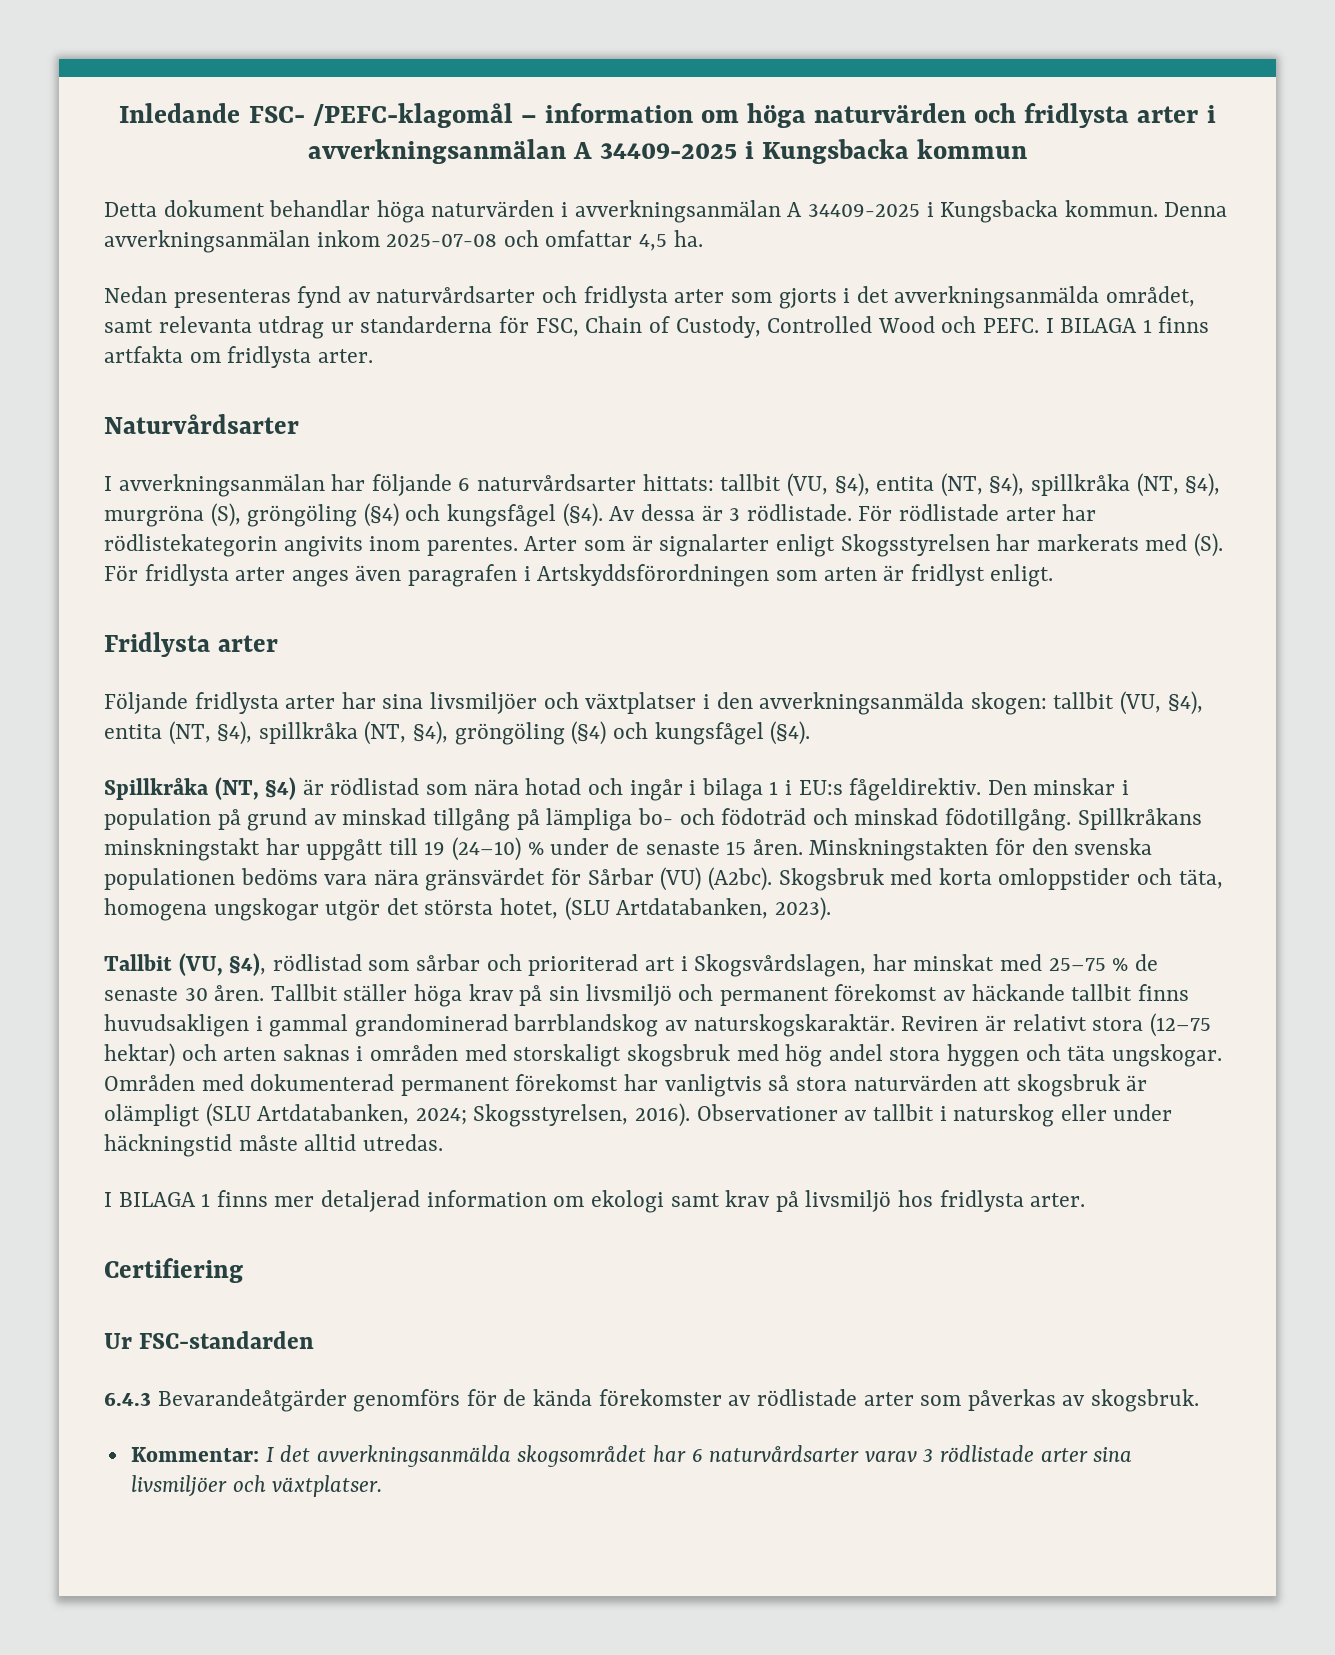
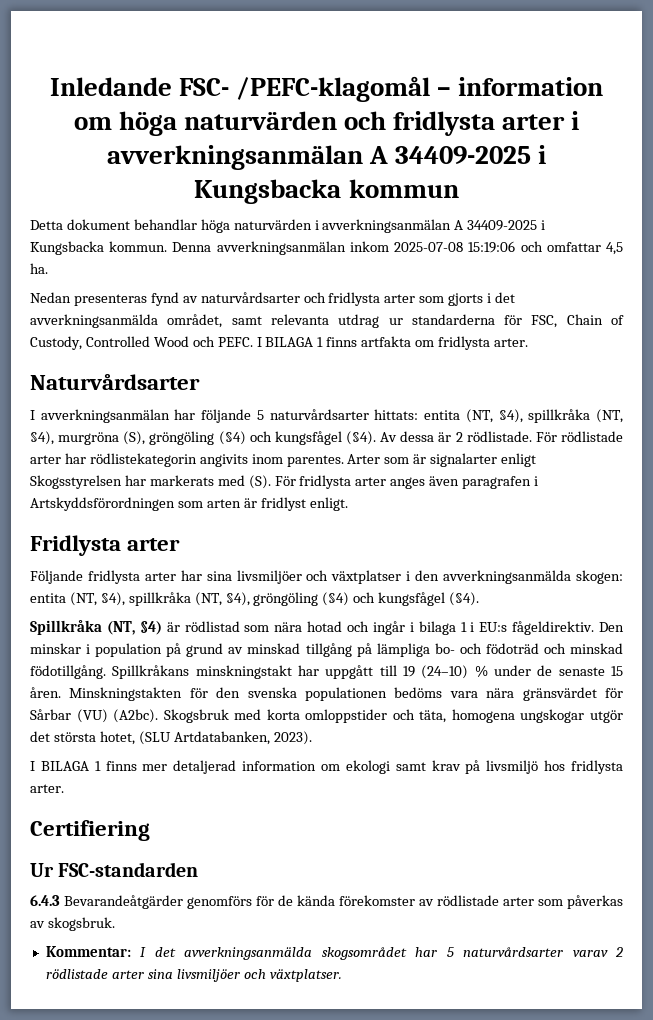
- Denna avverkningsanmälan inkom 2025-07-08 och omfattar 4,5 ha.
+ Denna avverkningsanmälan inkom 2025-07-08 15:19:06 och omfattar 4,5 ha.
- I avverkningsanmälan har följande 6 naturvårdsarter hittats: tallbit (VU, §4), entita (NT, §4), spillkråka (NT, §4), murgröna (S), gröngöling (§4) och kungsfågel (§4).
+ I avverkningsanmälan har följande 5 naturvårdsarter hittats: entita (NT, §4), spillkråka (NT, §4), murgröna (S), gröngöling (§4) och kungsfågel (§4).
- Av dessa är 3 rödlistade.
+ Av dessa är 2 rödlistade.
- Följande fridlysta arter har sina livsmiljöer och växtplatser i den avverkningsanmälda skogen: tallbit (VU, §4), entita (NT, §4), spillkråka (NT, §4), gröngöling (§4) och kungsfågel (§4).
+ Följande fridlysta arter har sina livsmiljöer och växtplatser i den avverkningsanmälda skogen: entita (NT, §4), spillkråka (NT, §4), gröngöling (§4) och kungsfågel (§4).
- Tallbit (VU, §4), rödlistad som sårbar och prioriterad art i Skogsvårdslagen, har minskat med 25–75 % de senaste 30 åren. Tallbit ställer höga krav på sin livsmiljö och permanent förekomst av häckande tallbit finns huvudsakligen i gammal grandominerad barrblandskog av naturskogskaraktär. Reviren är relativt stora (12–75 hektar) och arten saknas i områden med storskaligt skogsbruk med hög andel stora hyggen och täta ungskogar. Områden med dokumenterad permanent förekomst har vanligtvis så stora naturvärden att skogsbruk är olämpligt (SLU Artdatabanken, 2024; Skogsstyrelsen, 2016). Observationer av tallbit i naturskog eller under häckningstid måste alltid utredas.
- Kommentar: I det avverkningsanmälda skogsområdet har 6 naturvårdsarter varav 3 rödlistade arter sina livsmiljöer och växtplatser.
+ Kommentar: I det avverkningsanmälda skogsområdet har 5 naturvårdsarter varav 2 rödlistade arter sina livsmiljöer och växtplatser.

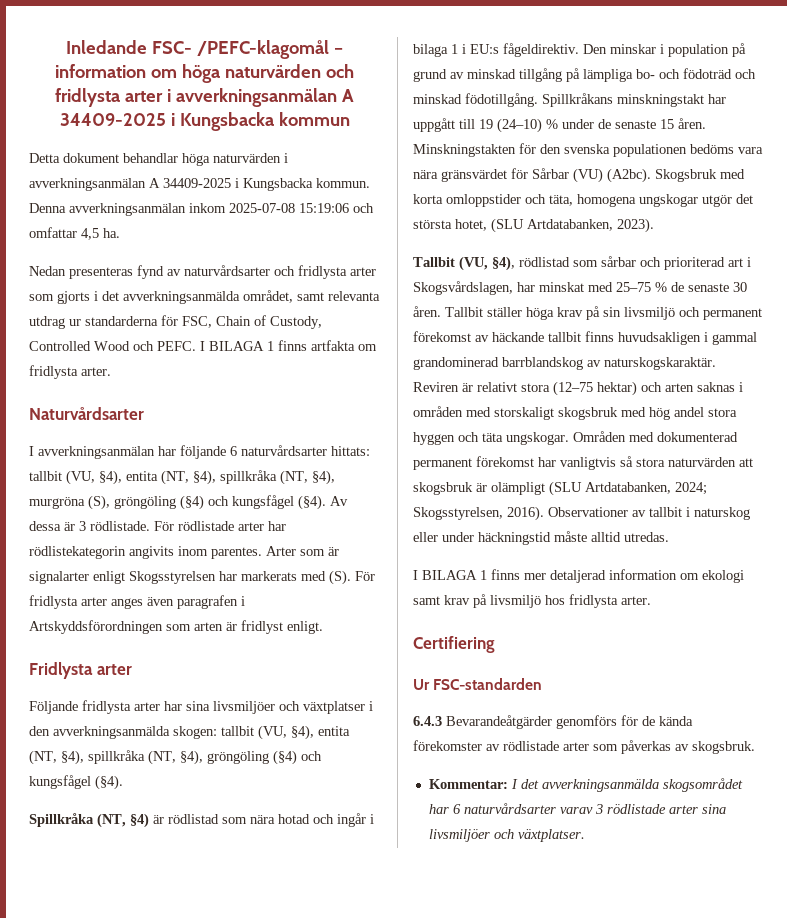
- I avverkningsanmälan har följande 5 naturvårdsarter hittats: entita (NT, §4), spillkråka (NT, §4), murgröna (S), gröngöling (§4) och kungsfågel (§4).
+ I avverkningsanmälan har följande 6 naturvårdsarter hittats: tallbit (VU, §4), entita (NT, §4), spillkråka (NT, §4), murgröna (S), gröngöling (§4) och kungsfågel (§4).
- Av dessa är 2 rödlistade.
+ Av dessa är 3 rödlistade.
- Följande fridlysta arter har sina livsmiljöer och växtplatser i den avverkningsanmälda skogen: entita (NT, §4), spillkråka (NT, §4), gröngöling (§4) och kungsfågel (§4).
+ Följande fridlysta arter har sina livsmiljöer och växtplatser i den avverkningsanmälda skogen: tallbit (VU, §4), entita (NT, §4), spillkråka (NT, §4), gröngöling (§4) och kungsfågel (§4).
+ Tallbit (VU, §4), rödlistad som sårbar och prioriterad art i Skogsvårdslagen, har minskat med 25–75 % de senaste 30 åren. Tallbit ställer höga krav på sin livsmiljö och permanent förekomst av häckande tallbit finns huvudsakligen i gammal grandominerad barrblandskog av naturskogskaraktär. Reviren är relativt stora (12–75 hektar) och arten saknas i områden med storskaligt skogsbruk med hög andel stora hyggen och täta ungskogar. Områden med dokumenterad permanent förekomst har vanligtvis så stora naturvärden att skogsbruk är olämpligt (SLU Artdatabanken, 2024; Skogsstyrelsen, 2016). Observationer av tallbit i naturskog eller under häckningstid måste alltid utredas.
- Kommentar: I det avverkningsanmälda skogsområdet har 5 naturvårdsarter varav 2 rödlistade arter sina livsmiljöer och växtplatser.
+ Kommentar: I det avverkningsanmälda skogsområdet har 6 naturvårdsarter varav 3 rödlistade arter sina livsmiljöer och växtplatser.

